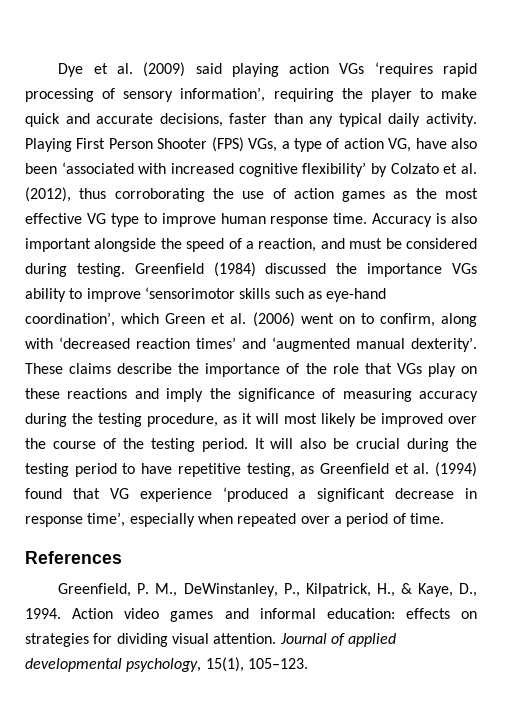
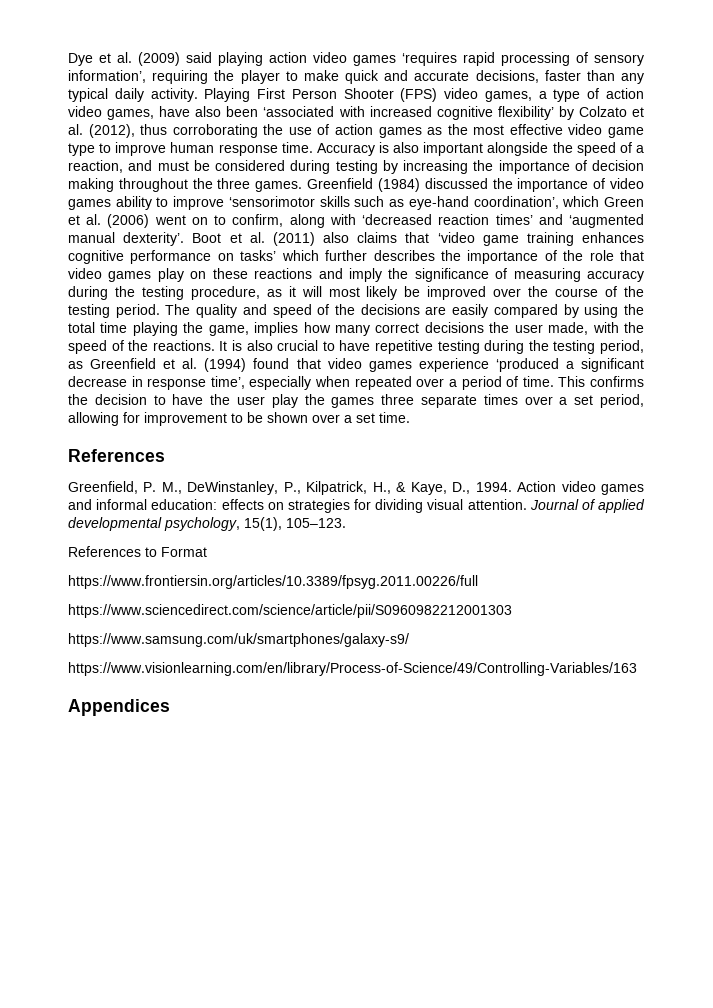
- Dye et al. (2009) said playing action VGs ‘requires rapid processing of sensory information’, requiring the player to make quick and accurate decisions, faster than any typical daily activity.
+ Dye et al. (2009) said playing action video games ‘requires rapid processing of sensory information’, requiring the player to make quick and accurate decisions, faster than any typical daily activity.
- Playing First Person Shooter (FPS) VGs, a type of action VG, have also been ‘associated with increased cognitive flexibility’ by Colzato et al. (2012), thus corroborating the use of action games as the most effective VG type to improve human response time.
+ Playing First Person Shooter (FPS) video games, a type of action video games, have also been ‘associated with increased cognitive flexibility’ by Colzato et al. (2012), thus corroborating the use of action games as the most effective video game type to improve human response time.
- Accuracy is also important alongside the speed of a reaction, and must be considered during testing.
+ Accuracy is also important alongside the speed of a reaction, and must be considered during testing by increasing the importance of decision making throughout the three games.
- Greenfield (1984) discussed the importance VGs ability to improve ‘sensorimotor skills such as eye-hand coordination’, which Green et al. (2006) went on to confirm, along with ‘decreased reaction times’ and ‘augmented manual dexterity’.
+ Greenfield (1984) discussed the importance of video games ability to improve ‘sensorimotor skills such as eye-hand coordination’, which Green et al. (2006) went on to confirm, along with ‘decreased reaction times’ and ‘augmented manual dexterity’.
- These claims describe the importance of the role that VGs play on these reactions and imply the significance of measuring accuracy during the testing procedure, as it will most likely be improved over the course of the testing period.
+ Boot et al. (2011) also claims that ‘video game training enhances cognitive performance on tasks’ which further describes the importance of the role that video games play on these reactions and imply the significance of measuring accuracy during the testing procedure, as it will most likely be improved over the course of the testing period.
- It will also be crucial during the testing period to have repetitive testing, as Greenfield et al. (1994) found that VG experience ‘produced a significant decrease in response time’, especially when repeated over a period of time.
+ The quality and speed of the decisions are easily compared by using the total time playing the game, implies how many correct decisions the user made, with the speed of the reactions. It is also crucial to have repetitive testing during the testing period, as Greenfield et al. (1994) found that video games experience ‘produced a significant decrease in response time’, especially when repeated over a period of time. This confirms the decision to have the user play the games three separate times over a set period, allowing for improvement to be shown over a set time.
+ References to Format
+ https://www.frontiersin.org/articles/10.3389/fpsyg.2011.00226/full
+ https://www.sciencedirect.com/science/article/pii/S0960982212001303
+ https://www.samsung.com/uk/smartphones/galaxy-s9/
+ https://www.visionlearning.com/en/library/Process-of-Science/49/Controlling-Variables/163
+ Appendices

